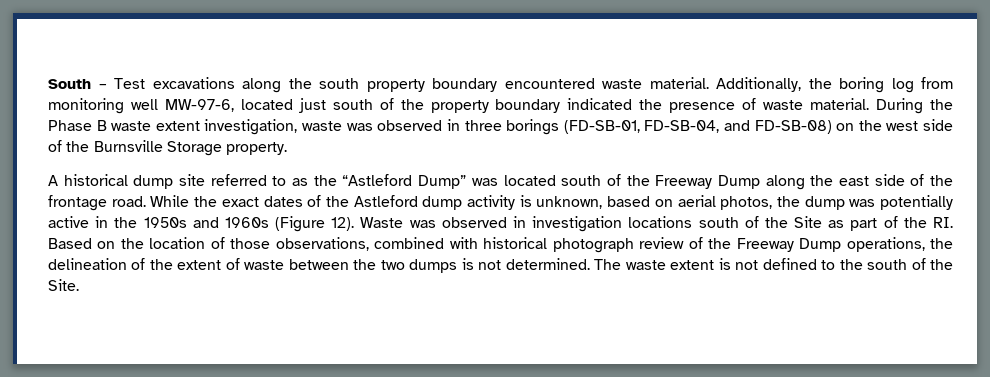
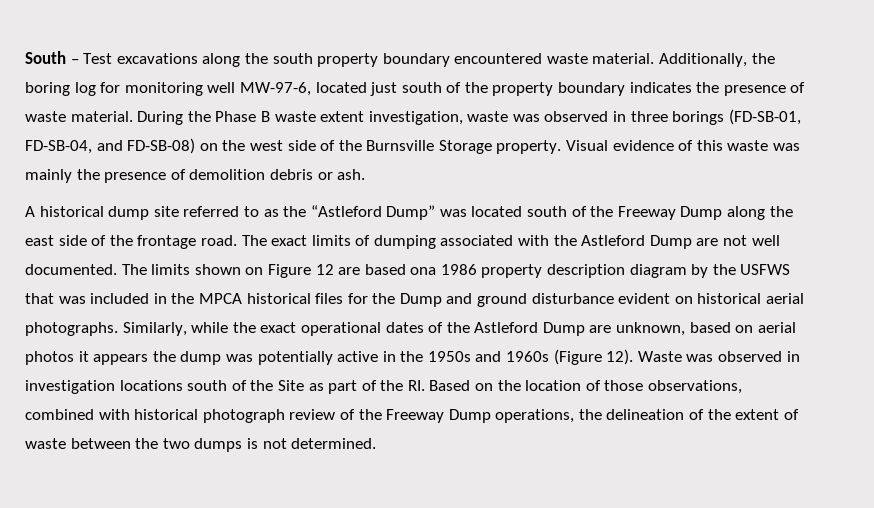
- Additionally, the boring log from monitoring well MW-97-6, located just south of the property boundary indicated the presence of waste material.
+ Additionally, the boring log for monitoring well MW-97-6, located just south of the property boundary indicates the presence of waste material.
+ Visual evidence of this waste was mainly the presence of demolition debris or ash.
- While the exact dates of the Astleford dump activity is unknown, based on aerial photos, the dump was potentially active in the 1950s and 1960s (Figure 12).
+ The exact limits of dumping associated with the Astleford Dump are not well documented. The limits shown on Figure 12 are based ona 1986 property description diagram by the USFWS that was included in the MPCA historical files for the Dump and ground disturbance evident on historical aerial photographs. Similarly, while the exact operational dates of the Astleford Dump are unknown, based on aerial photos it appears the dump was potentially active in the 1950s and 1960s (Figure 12).
- The waste extent is not defined to the south of the Site.

